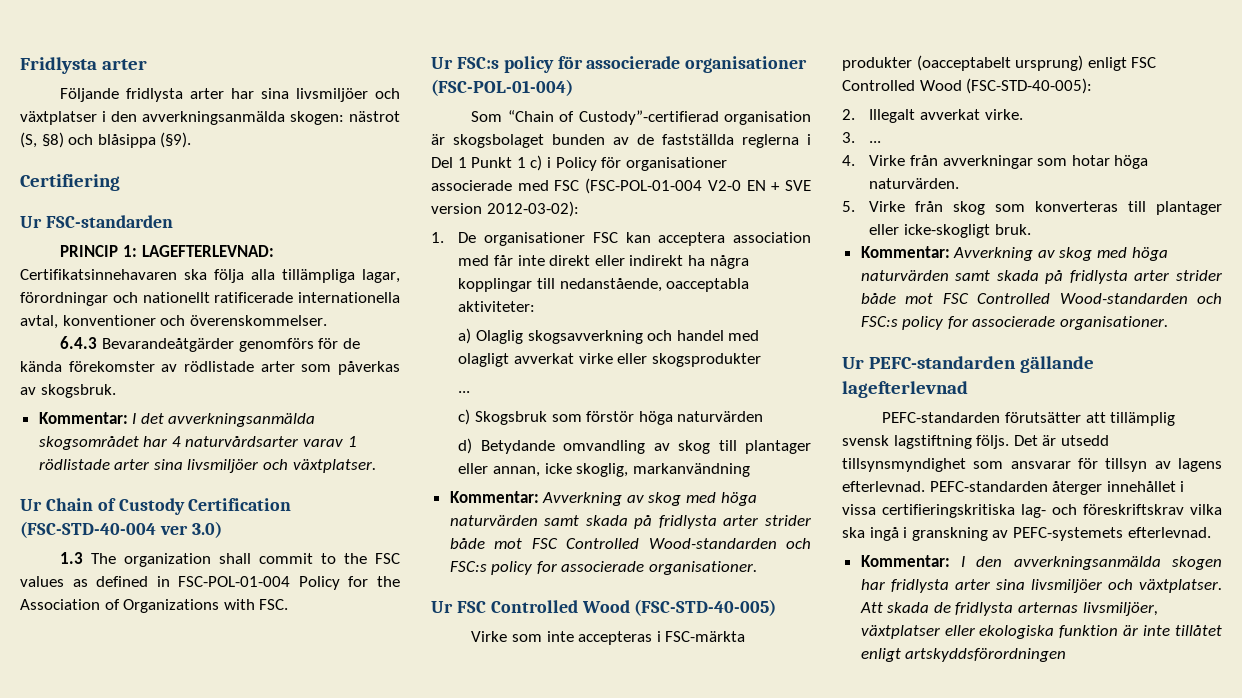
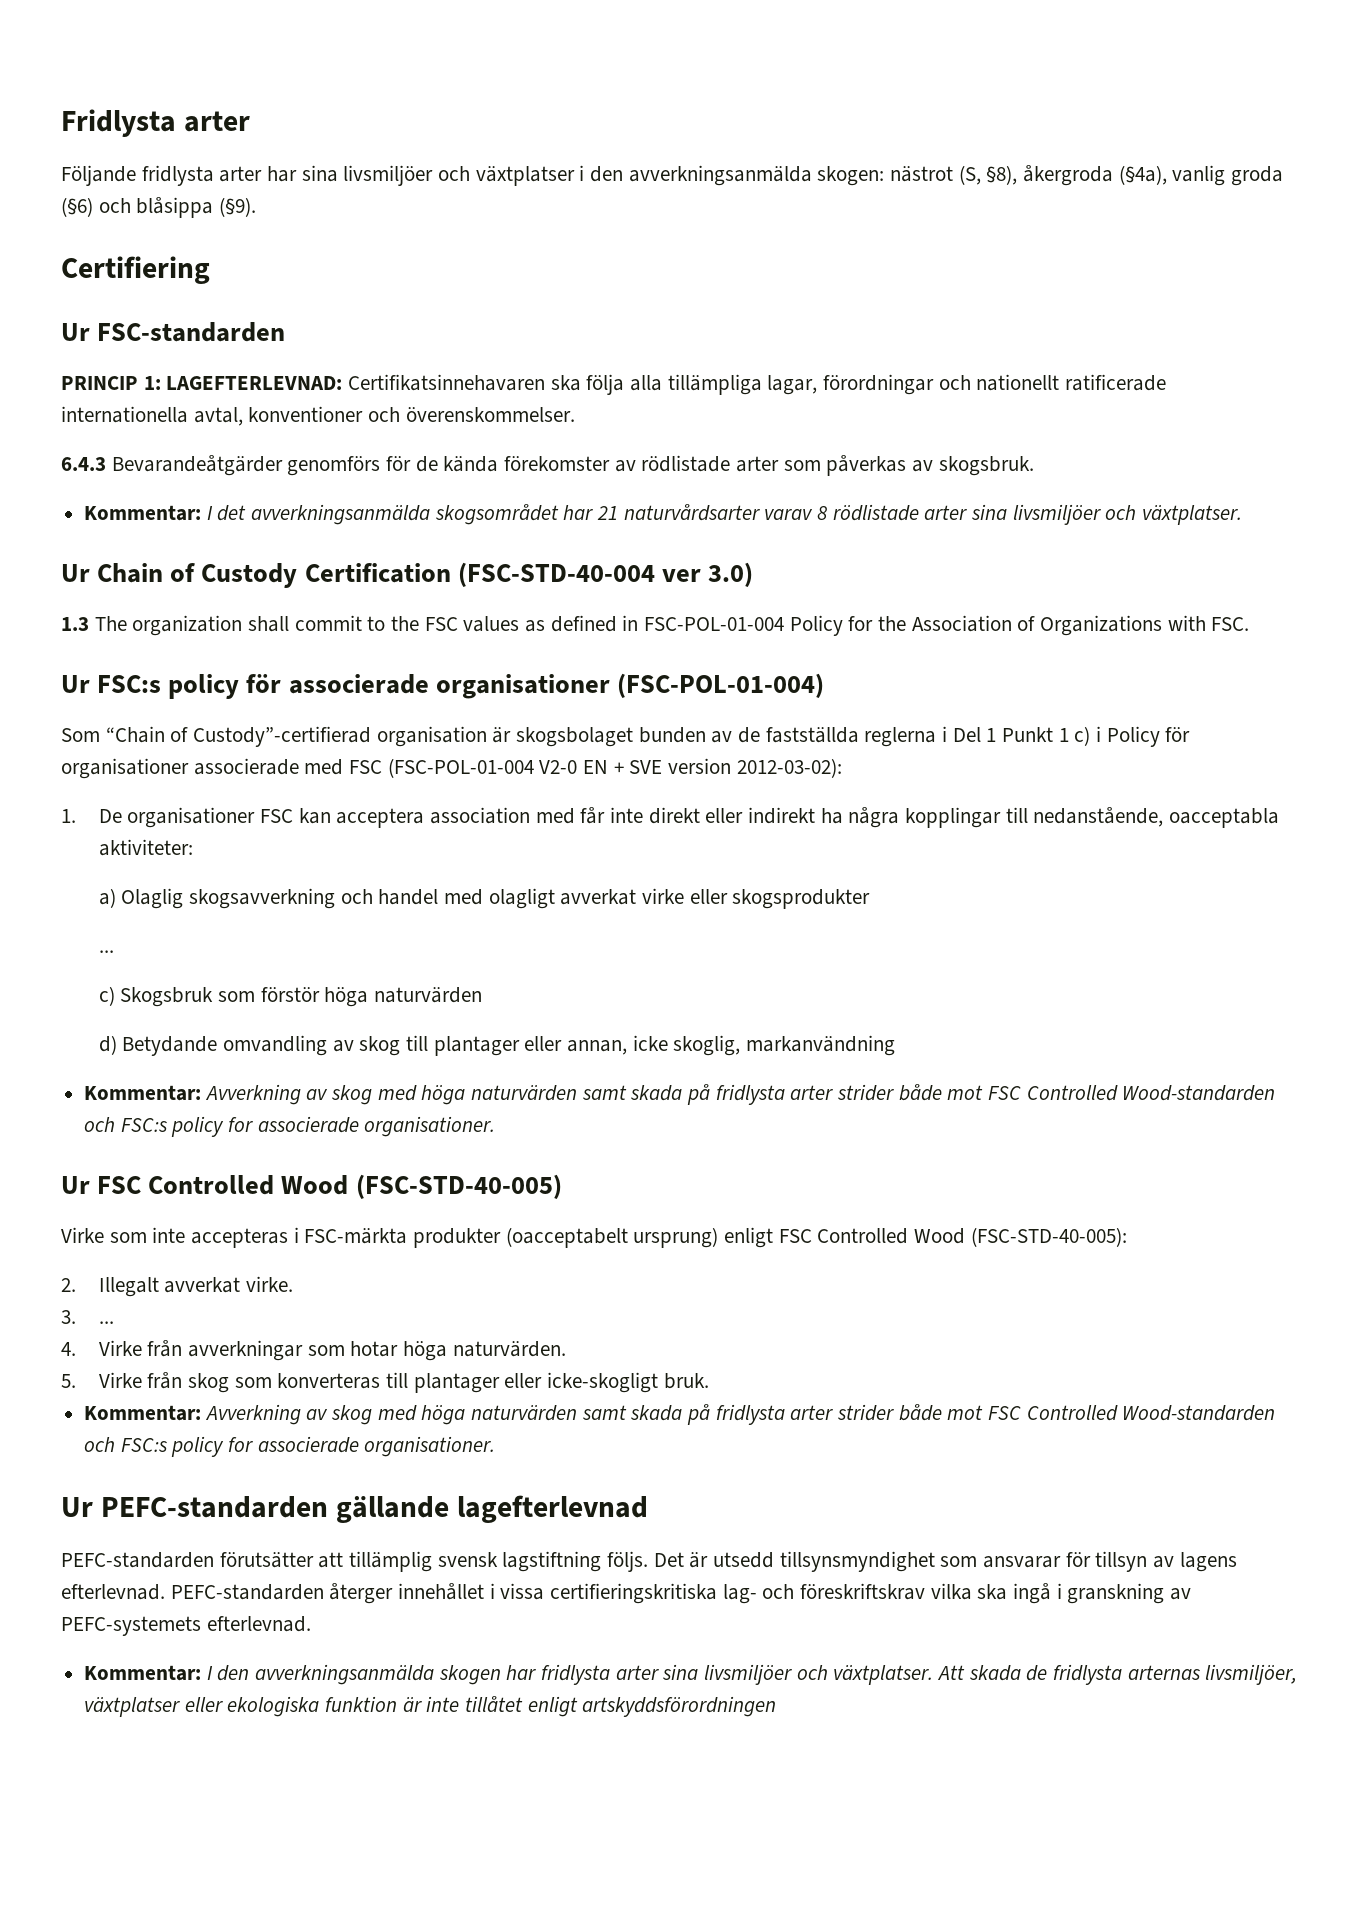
- Följande fridlysta arter har sina livsmiljöer och växtplatser i den avverkningsanmälda skogen: nästrot (S, §8) och blåsippa (§9).
+ Följande fridlysta arter har sina livsmiljöer och växtplatser i den avverkningsanmälda skogen: nästrot (S, §8), åkergroda (§4a), vanlig groda (§6) och blåsippa (§9).
- Kommentar: I det avverkningsanmälda skogsområdet har 4 naturvårdsarter varav 1 rödlistade arter sina livsmiljöer och växtplatser.
+ Kommentar: I det avverkningsanmälda skogsområdet har 21 naturvårdsarter varav 8 rödlistade arter sina livsmiljöer och växtplatser.

